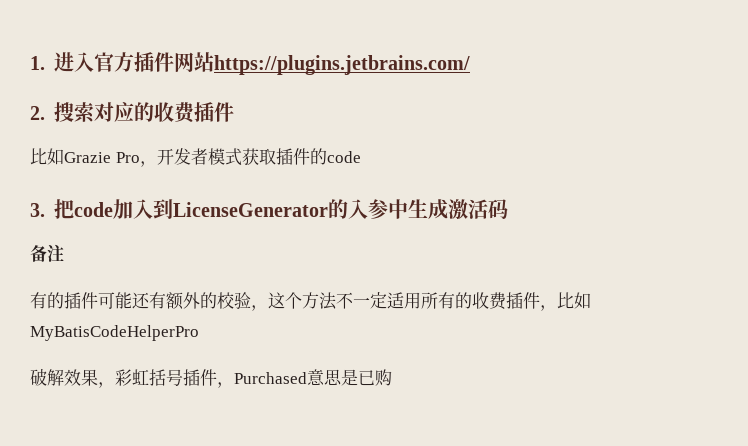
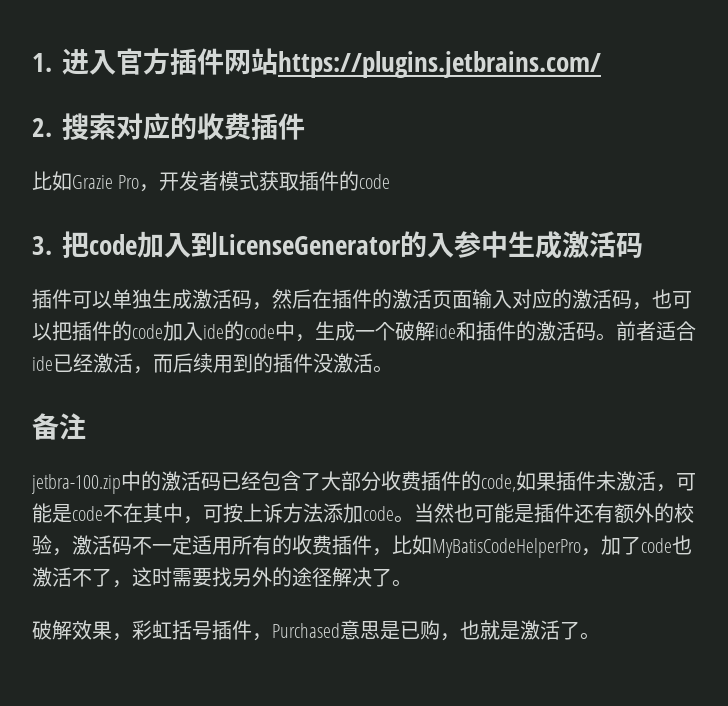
+ 插件可以单独生成激活码，然后在插件的激活页面输入对应的激活码，也可以把插件的code加入ide的code中，生成一个破解ide和插件的激活码。前者适合ide已经激活，而后续用到的插件没激活。
  备注
- 有的插件可能还有额外的校验，这个方法不一定适用所有的收费插件，比如MyBatisCodeHelperPro
+ jetbra-100.zip中的激活码已经包含了大部分收费插件的code,如果插件未激活，可能是code不在其中，可按上诉方法添加code。当然也可能是插件还有额外的校验，激活码不一定适用所有的收费插件，比如MyBatisCodeHelperPro，加了code也激活不了，这时需要找另外的途径解决了。
- 破解效果，彩虹括号插件，Purchased意思是已购
+ 破解效果，彩虹括号插件，Purchased意思是已购，也就是激活了。

